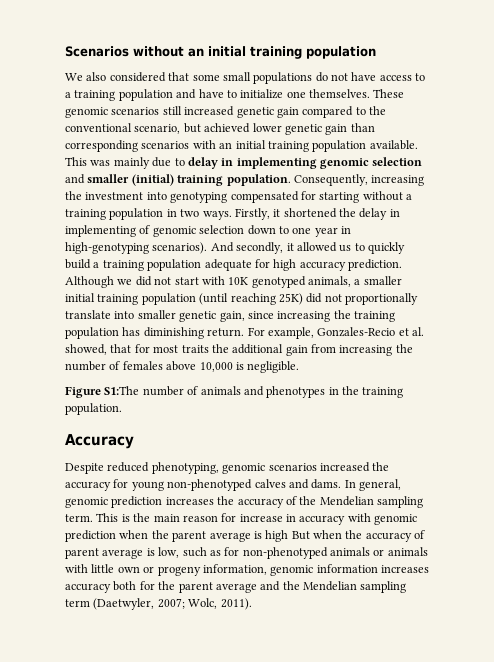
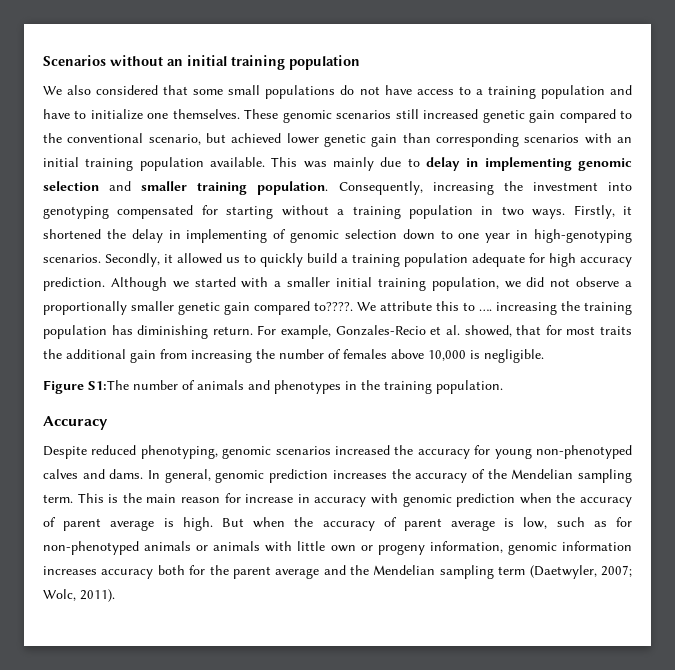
- This was mainly due to delay in implementing genomic selection and smaller (initial) training population.
+ This was mainly due to delay in implementing genomic selection and smaller training population.
- Firstly, it shortened the delay in implementing of genomic selection down to one year in high-genotyping scenarios). And secondly, it allowed us to quickly build a training population adequate for high accuracy prediction.
+ Firstly, it shortened the delay in implementing of genomic selection down to one year in high-genotyping scenarios. Secondly, it allowed us to quickly build a training population adequate for high accuracy prediction.
- Although we did not start with 10K genotyped animals, a smaller initial training population (until reaching 25K) did not proportionally translate into smaller genetic gain, since increasing the training population has diminishing return.
+ Although we started with a smaller initial training population, we did not observe a proportionally smaller genetic gain compared to????. We attribute this to …. increasing the training population has diminishing return.
- This is the main reason for increase in accuracy with genomic prediction when the parent average is high But when the accuracy of parent average is low, such as for non-phenotyped animals or animals with little own or progeny information, genomic information increases accuracy both for the parent average and the Mendelian sampling term (Daetwyler, 2007; Wolc, 2011).
+ This is the main reason for increase in accuracy with genomic prediction when the accuracy of parent average is high. But when the accuracy of parent average is low, such as for non-phenotyped animals or animals with little own or progeny information, genomic information increases accuracy both for the parent average and the Mendelian sampling term (Daetwyler, 2007; Wolc, 2011).

